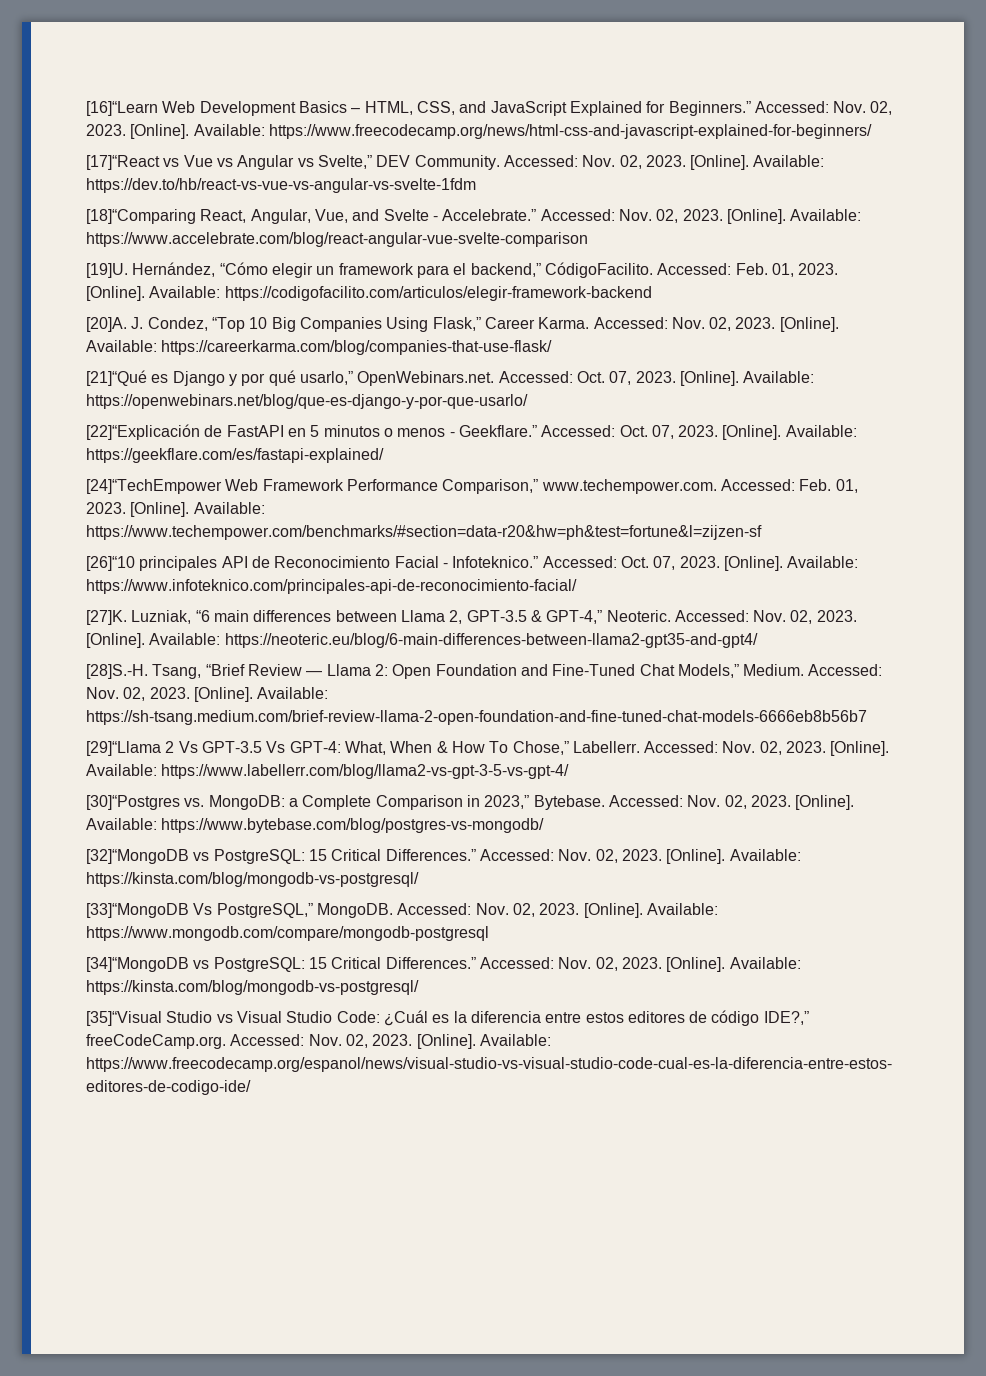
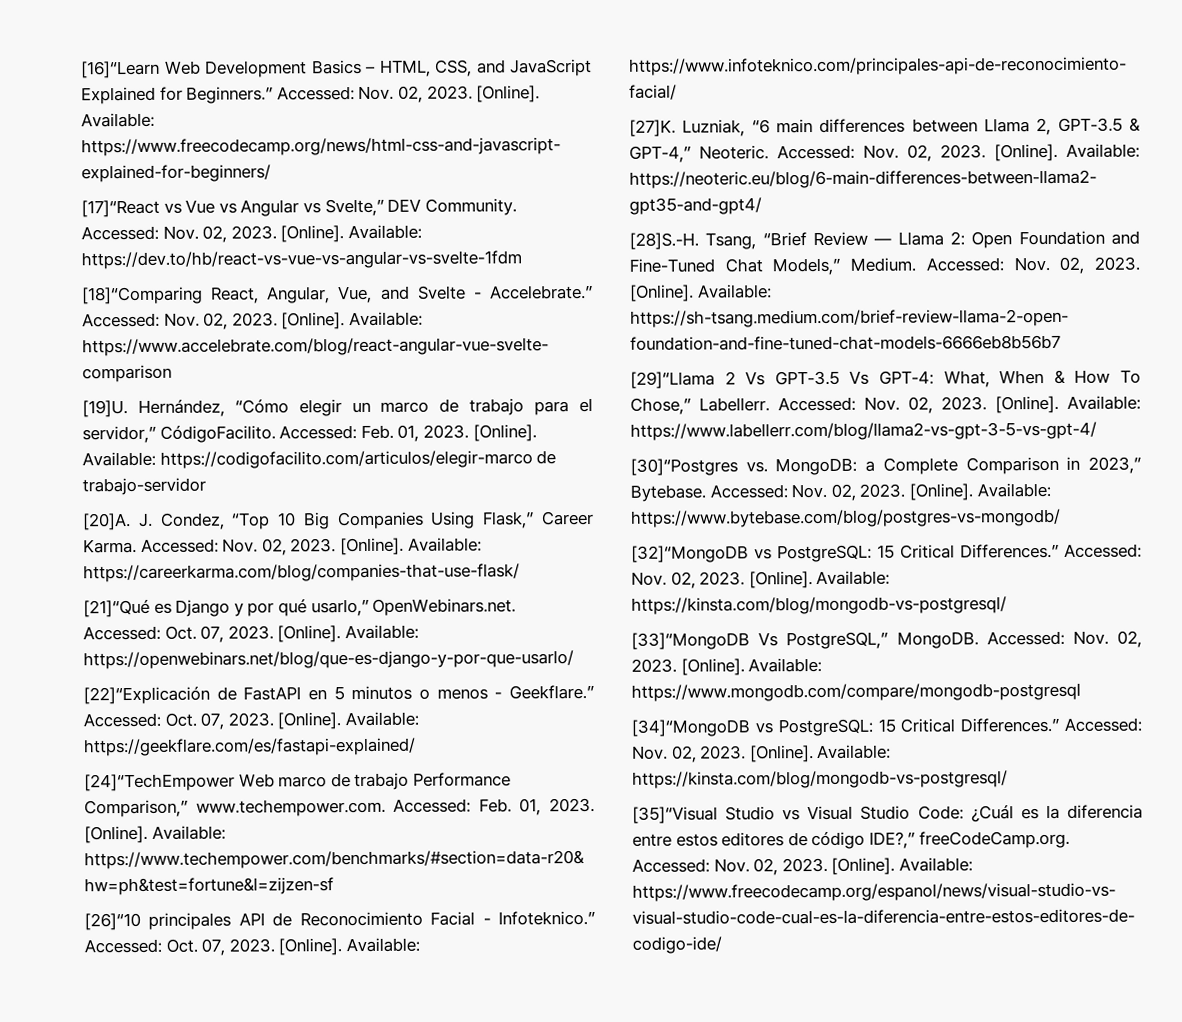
- Hernández, “Cómo elegir un framework para el backend,” CódigoFacilito.
+ Hernández, “Cómo elegir un marco de trabajo para el servidor,” CódigoFacilito.
- Available: https://codigofacilito.com/articulos/elegir-framework-backend
+ Available: https://codigofacilito.com/articulos/elegir-marco de trabajo-servidor
- [24]“TechEmpower Web Framework Performance Comparison,” www.techempower.com. Accessed: Feb. 01, 2023.
+ [24]“TechEmpower Web marco de trabajo Performance Comparison,” www.techempower.com. Accessed: Feb. 01, 2023.

